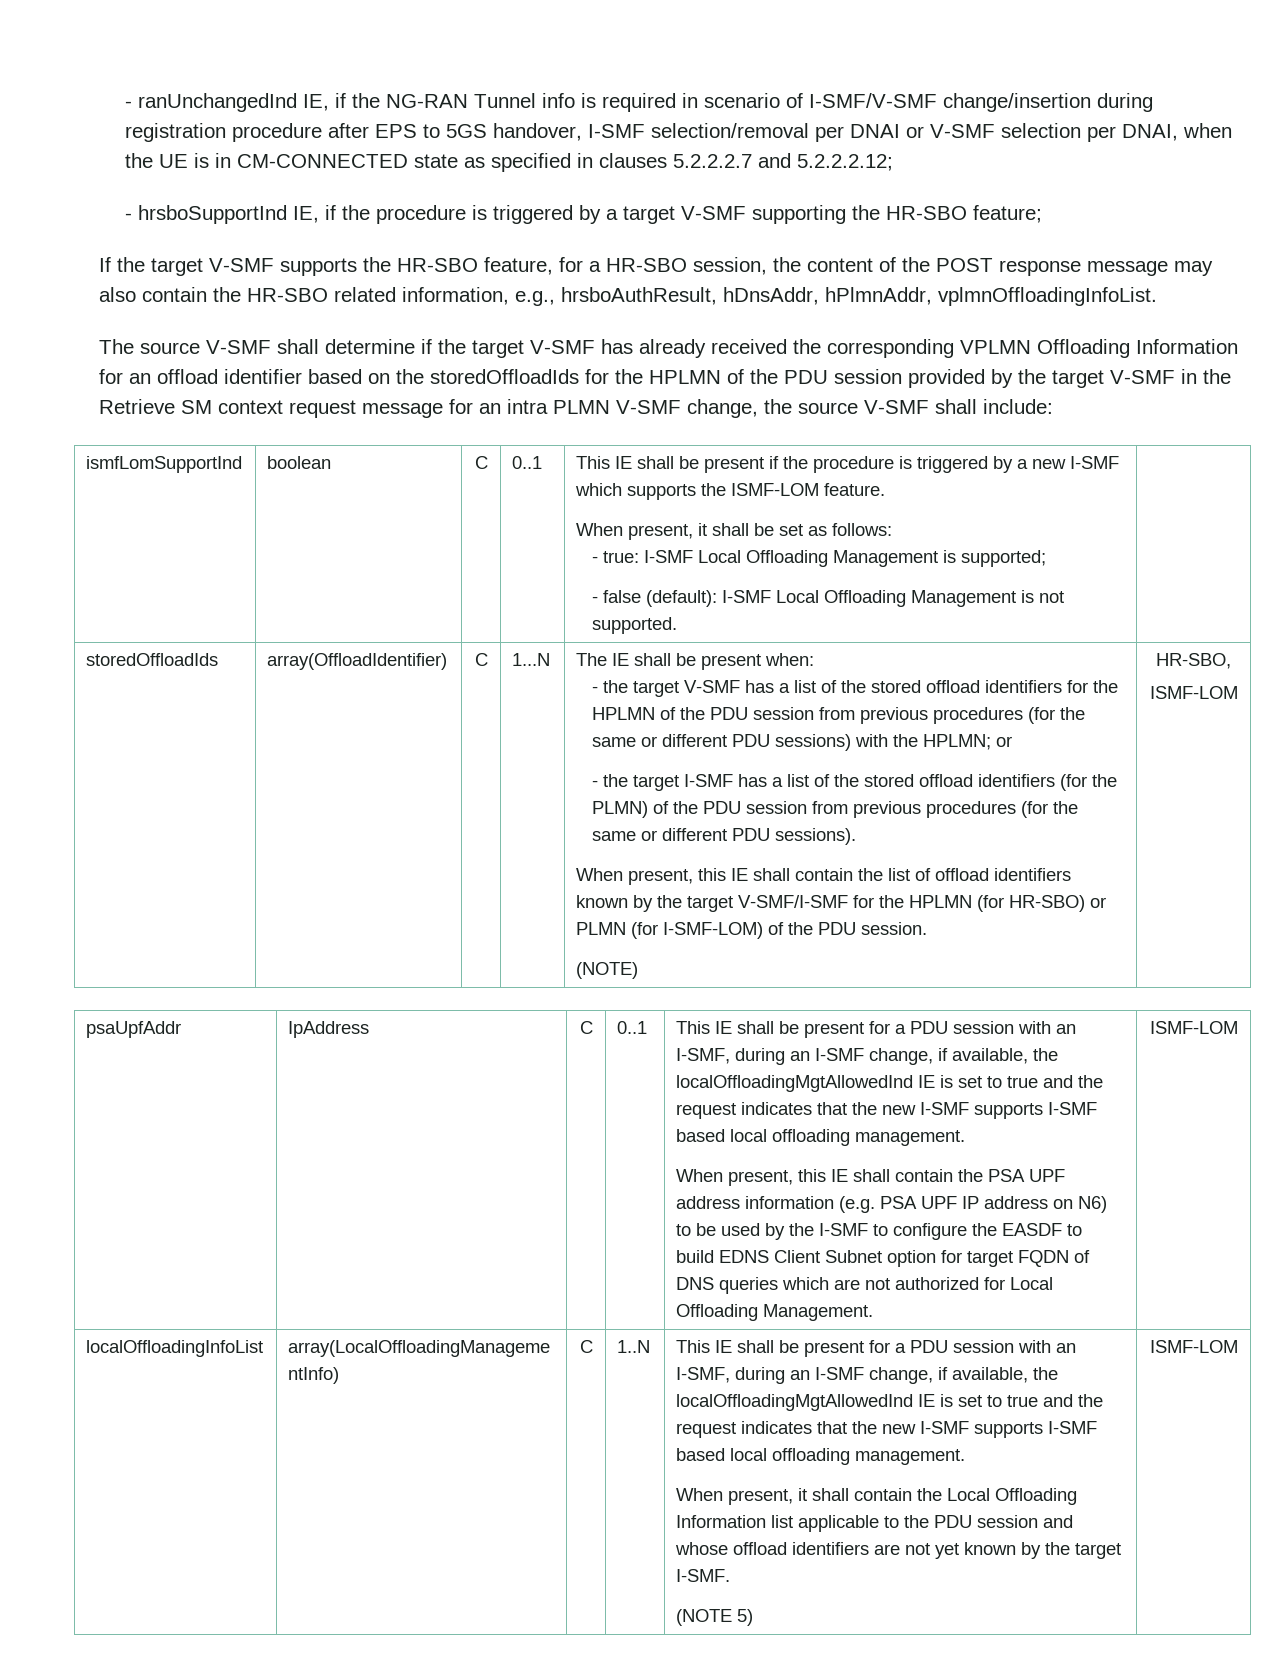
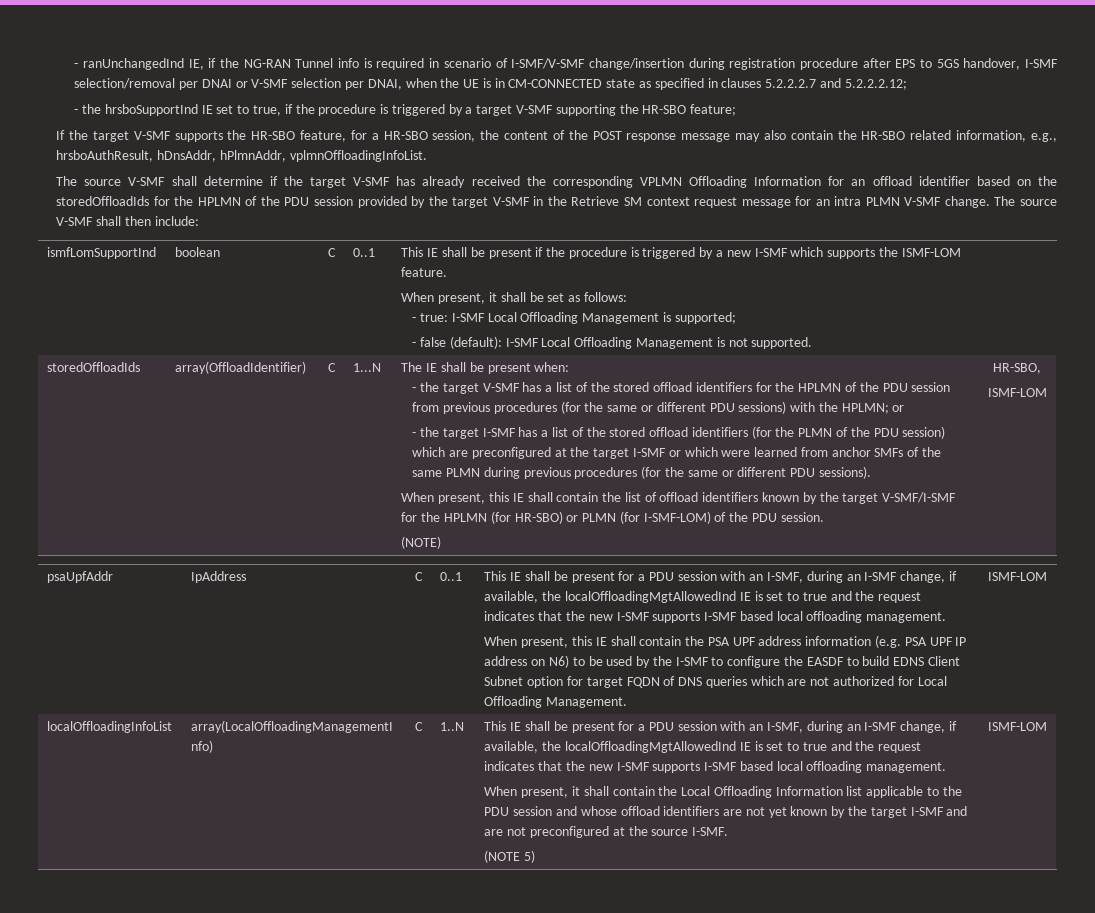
- - hrsboSupportInd IE, if the procedure is triggered by a target V-SMF supporting the HR-SBO feature;
+ - the hrsboSupportInd IE set to true, if the procedure is triggered by a target V-SMF supporting the HR-SBO feature;
- The source V-SMF shall determine if the target V-SMF has already received the corresponding VPLMN Offloading Information for an offload identifier based on the storedOffloadIds for the HPLMN of the PDU session provided by the target V-SMF in the Retrieve SM context request message for an intra PLMN V-SMF change, the source V-SMF shall include:
+ The source V-SMF shall determine if the target V-SMF has already received the corresponding VPLMN Offloading Information for an offload identifier based on the storedOffloadIds for the HPLMN of the PDU session provided by the target V-SMF in the Retrieve SM context request message for an intra PLMN V-SMF change. The source V-SMF shall then include:
- - the target I-SMF has a list of the stored offload identifiers (for the PLMN) of the PDU session from previous procedures (for the same or different PDU sessions).
+ - the target I-SMF has a list of the stored offload identifiers (for the PLMN of the PDU session) which are preconfigured at the target I-SMF or which were learned from anchor SMFs of the same PLMN during previous procedures (for the same or different PDU sessions).
- When present, it shall contain the Local Offloading Information list applicable to the PDU session and whose offload identifiers are not yet known by the target I-SMF.
+ When present, it shall contain the Local Offloading Information list applicable to the PDU session and whose offload identifiers are not yet known by the target I-SMF and are not preconfigured at the source I-SMF.

